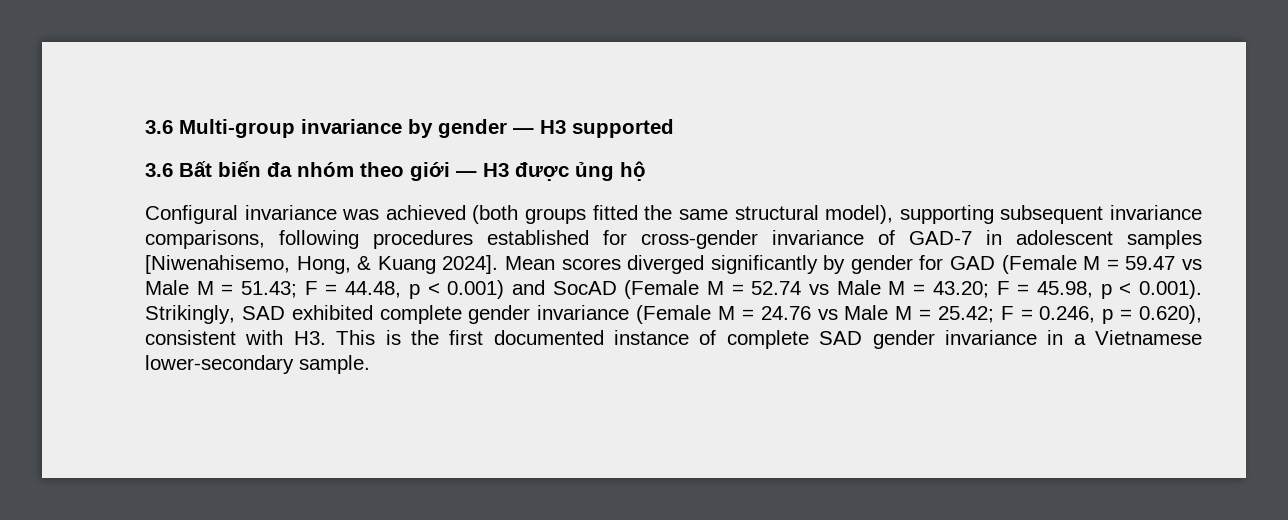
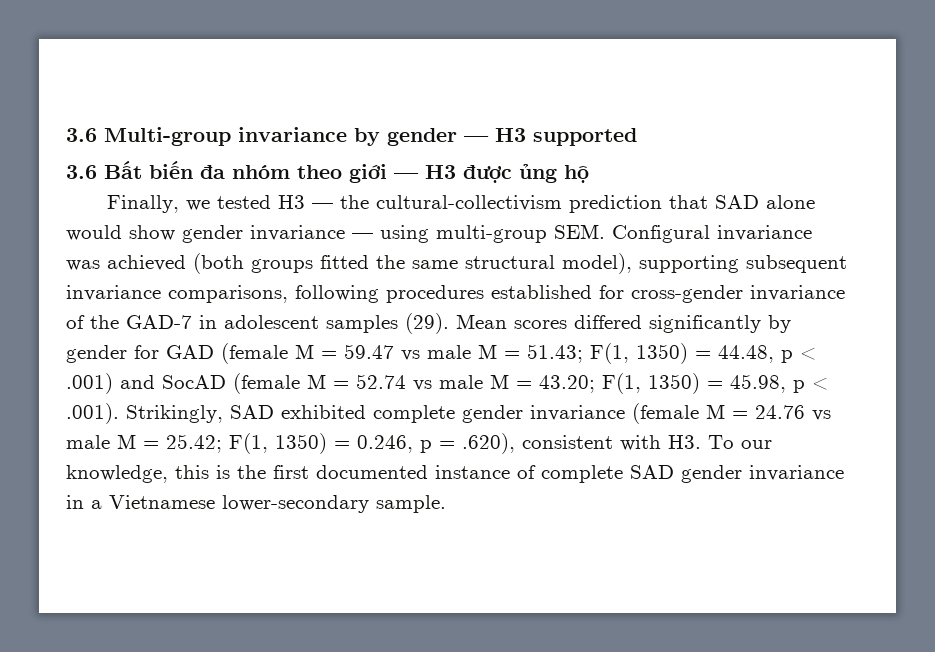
- Configural invariance was achieved (both groups fitted the same structural model), supporting subsequent invariance comparisons, following procedures established for cross-gender invariance of GAD-7 in adolescent samples [Niwenahisemo, Hong, & Kuang 2024].
+ Finally, we tested H3 — the cultural-collectivism prediction that SAD alone would show gender invariance — using multi-group SEM. Configural invariance was achieved (both groups fitted the same structural model), supporting subsequent invariance comparisons, following procedures established for cross-gender invariance of the GAD-7 in adolescent samples (29).
- Mean scores diverged significantly by gender for GAD (Female M = 59.47 vs Male M = 51.43;
+ Mean scores differed significantly by gender for GAD (female M = 59.47 vs male M = 51.43;
- F = 44.48, p < 0.001) and SocAD (Female M = 52.74 vs Male M = 43.20;
+ F(1, 1350) = 44.48, p < .001) and SocAD (female M = 52.74 vs male M = 43.20;
- F = 45.98, p < 0.001). Strikingly, SAD exhibited complete gender invariance (Female M = 24.76 vs Male M = 25.42;
+ F(1, 1350) = 45.98, p < .001). Strikingly, SAD exhibited complete gender invariance (female M = 24.76 vs male M = 25.42;
- F = 0.246, p = 0.620), consistent with H3. This is the first documented instance of complete SAD gender invariance in a Vietnamese lower-secondary sample.
+ F(1, 1350) = 0.246, p = .620), consistent with H3. To our knowledge, this is the first documented instance of complete SAD gender invariance in a Vietnamese lower-secondary sample.

